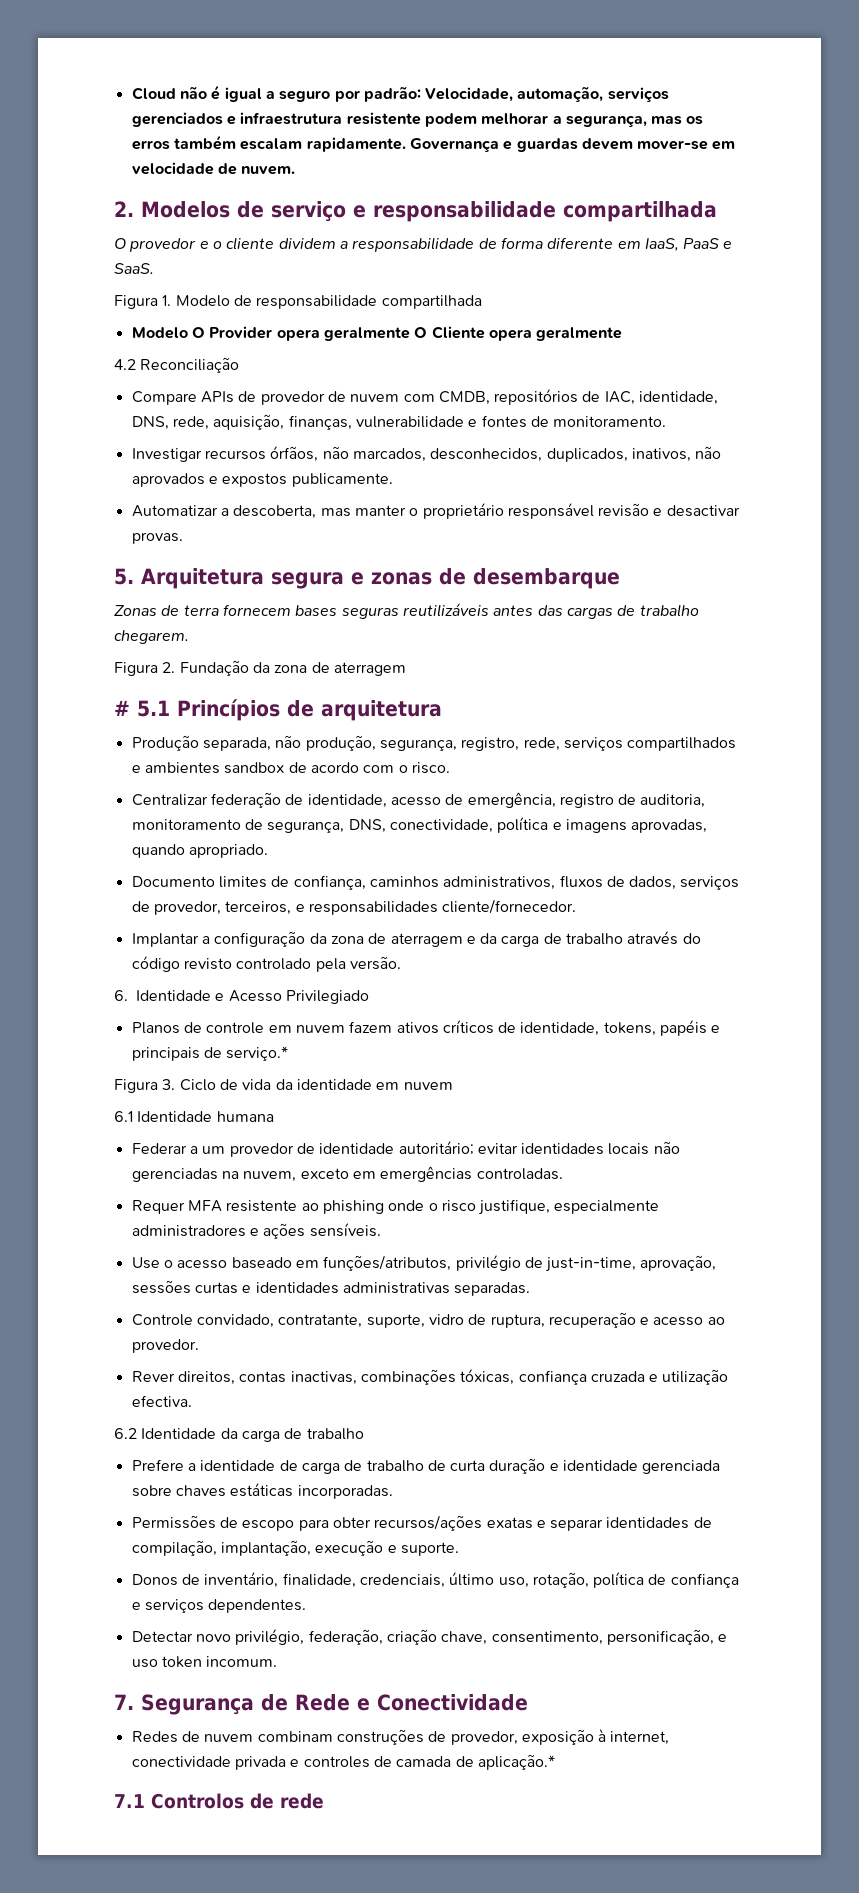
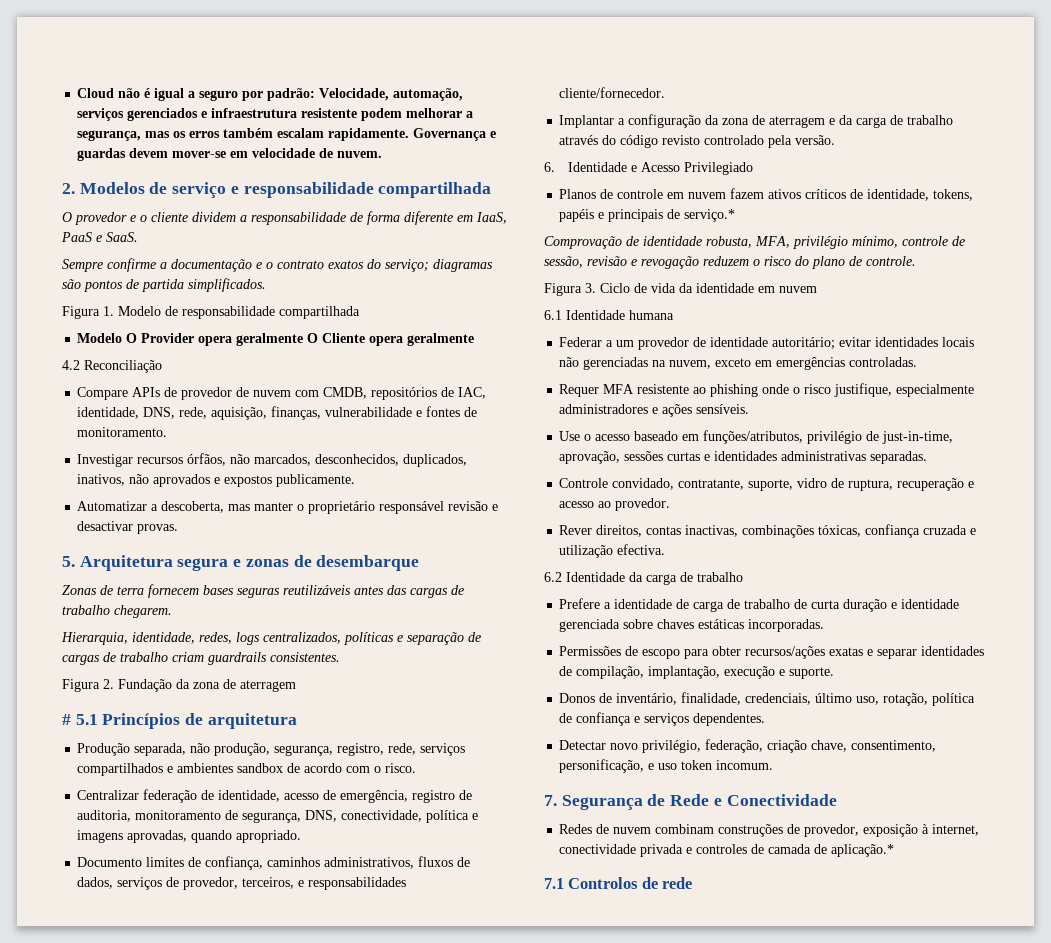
+ Sempre confirme a documentação e o contrato exatos do serviço; diagramas são pontos de partida simplificados.
+ Hierarquia, identidade, redes, logs centralizados, políticas e separação de cargas de trabalho criam guardrails consistentes.
+ Comprovação de identidade robusta, MFA, privilégio mínimo, controle de sessão, revisão e revogação reduzem o risco do plano de controle.

